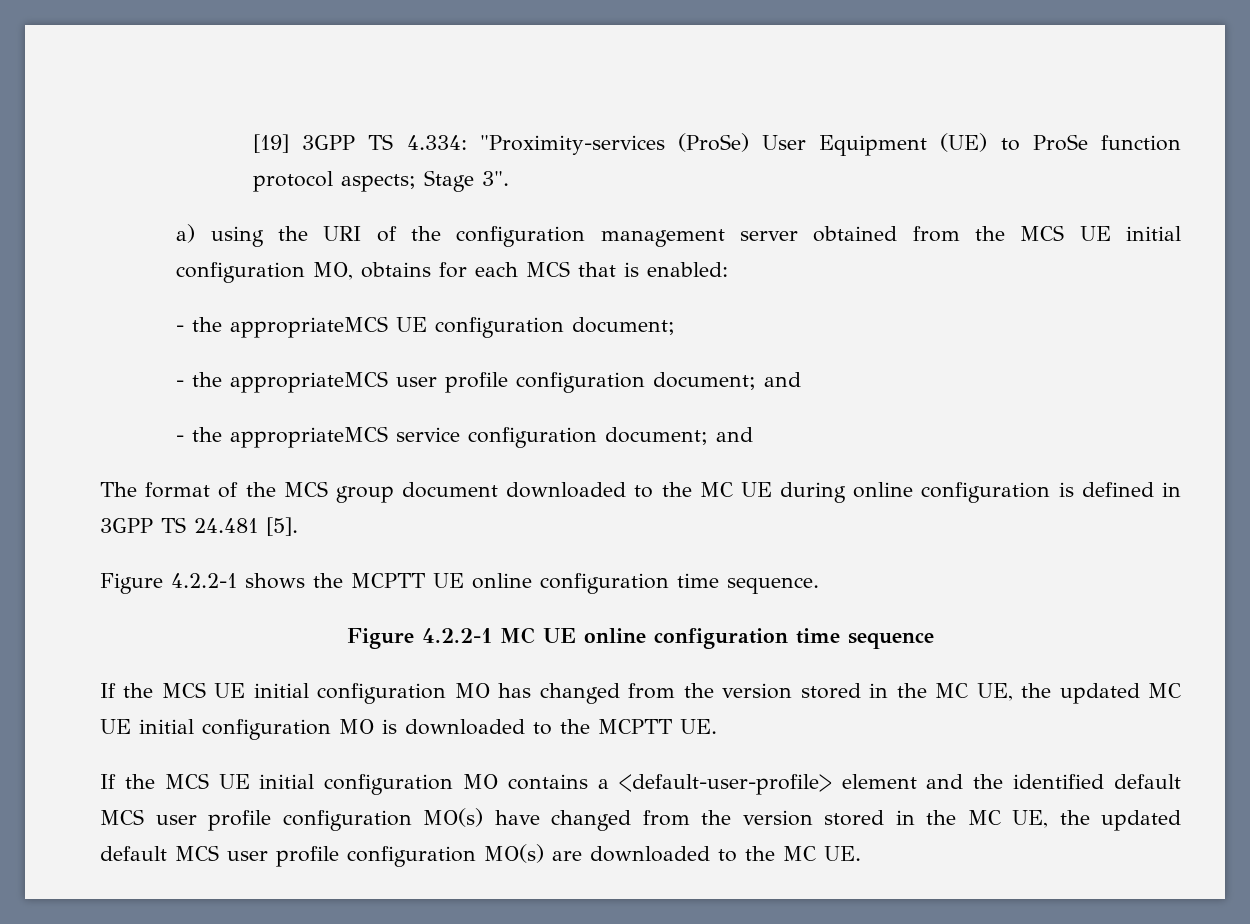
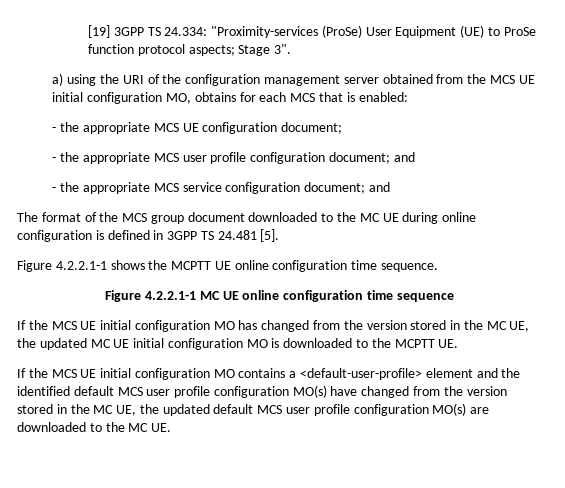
- [19] 3GPP TS 4.334: "Proximity-services (ProSe) User Equipment (UE) to ProSe function protocol aspects; Stage 3".
+ [19] 3GPP TS 24.334: "Proximity-services (ProSe) User Equipment (UE) to ProSe function protocol aspects; Stage 3".
- - the appropriateMCS UE configuration document;
+ - the appropriate MCS UE configuration document;
- - the appropriateMCS user profile configuration document; and
+ - the appropriate MCS user profile configuration document; and
- - the appropriateMCS service configuration document; and
+ - the appropriate MCS service configuration document; and
- Figure 4.2.2-1 shows the MCPTT UE online configuration time sequence.
+ Figure 4.2.2.1-1 shows the MCPTT UE online configuration time sequence.
- Figure 4.2.2-1 MC UE online configuration time sequence
+ Figure 4.2.2.1-1 MC UE online configuration time sequence

